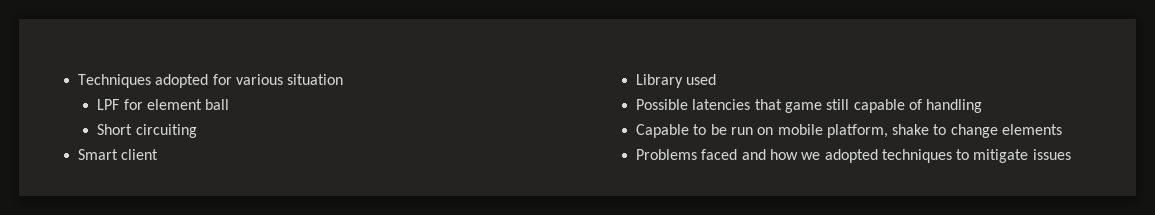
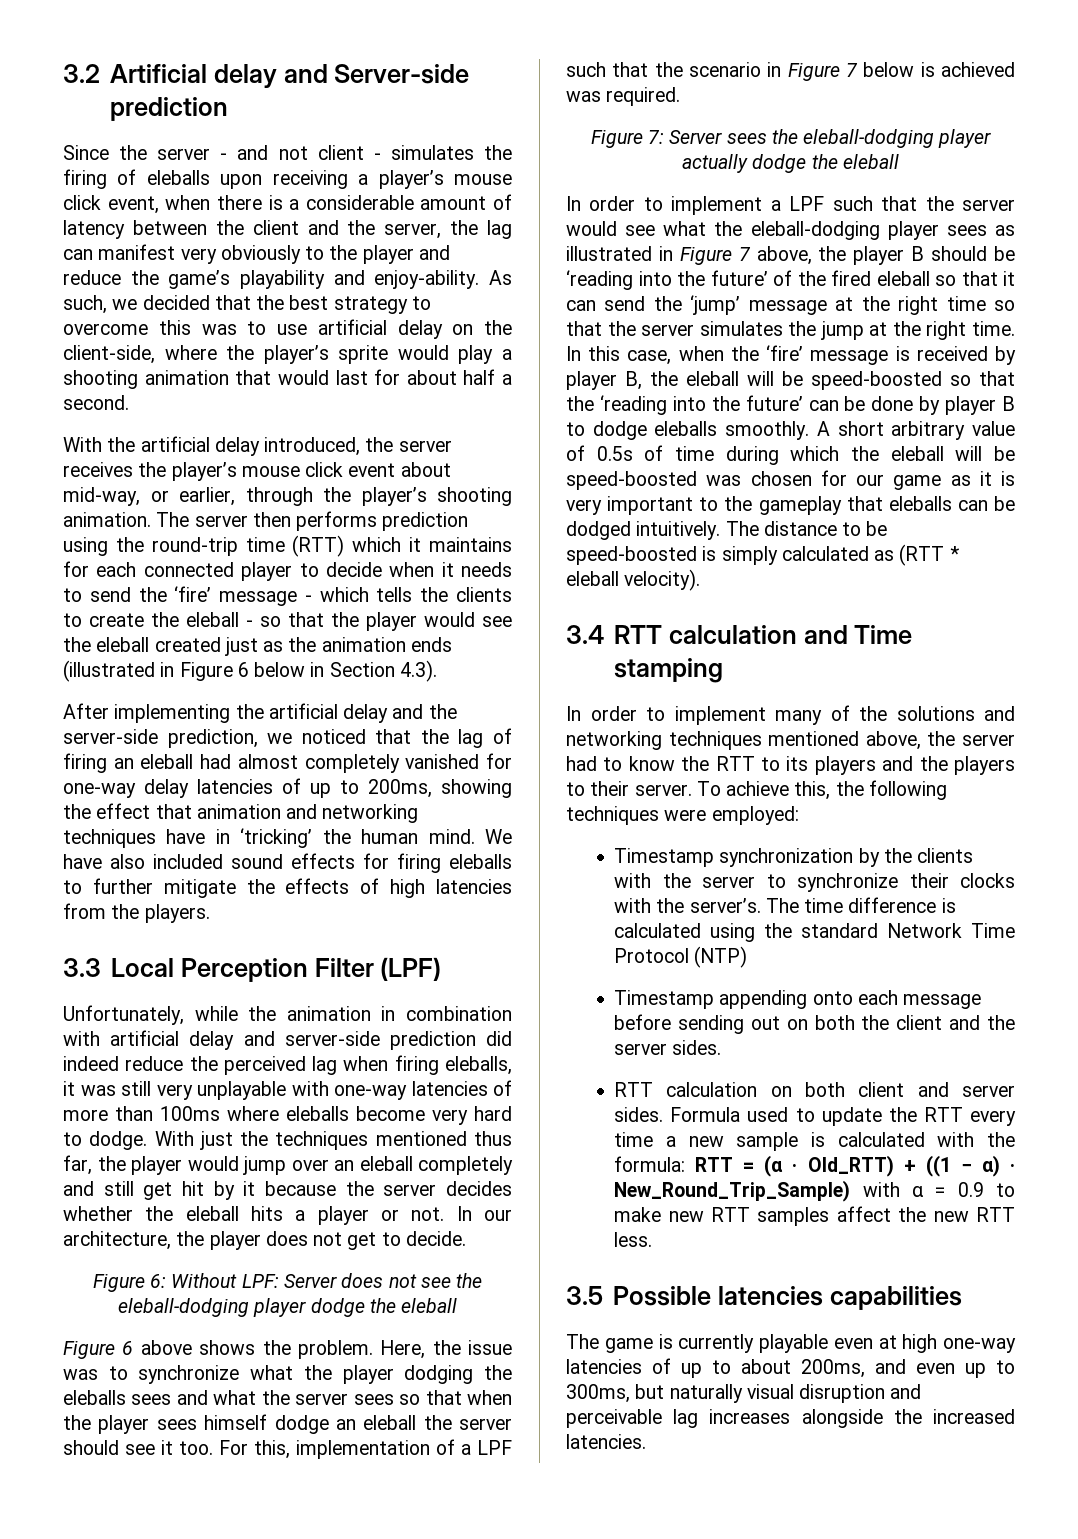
- Techniques adopted for various situation
- LPF for element ball
- Short circuiting
- Smart client
- Library used
- Possible latencies that game still capable of handling
- Capable to be run on mobile platform, shake to change elements
- Problems faced and how we adopted techniques to mitigate issues
+ 3.2 Artificial delay and Server-side prediction
+ Since the server - and not client - simulates the firing of eleballs upon receiving a player’s mouse click event, when there is a considerable amount of latency between the client and the server, the lag can manifest very obviously to the player and reduce the game’s playability and enjoy-ability. As such, we decided that the best strategy to overcome this was to use artificial delay on the client-side, where the player’s sprite would play a shooting animation that would last for about half a second.
+ With the artificial delay introduced, the server receives the player’s mouse click event about mid-way, or earlier, through the player’s shooting animation. The server then performs prediction using the round-trip time (RTT) which it maintains for each connected player to decide when it needs to send the ‘fire’ message - which tells the clients to create the eleball - so that the player would see the eleball created just as the animation ends (illustrated in Figure 6 below in Section 4.3).
+ After implementing the artificial delay and the server-side prediction, we noticed that the lag of firing an eleball had almost completely vanished for one-way delay latencies of up to 200ms, showing the effect that animation and networking techniques have in ‘tricking’ the human mind. We have also included sound effects for firing eleballs to further mitigate the effects of high latencies from the players.
+ 3.3 Local Perception Filter (LPF)
+ Unfortunately, while the animation in combination with artificial delay and server-side prediction did indeed reduce the perceived lag when firing eleballs, it was still very unplayable with one-way latencies of more than 100ms where eleballs become very hard to dodge. With just the techniques mentioned thus far, the player would jump over an eleball completely and still get hit by it because the server decides whether the eleball hits a player or not. In our architecture, the player does not get to decide.
+ Figure 6: Without LPF: Server does not see the eleball-dodging player dodge the eleball
+ Figure 6 above shows the problem. Here, the issue was to synchronize what the player dodging the eleballs sees and what the server sees so that when the player sees himself dodge an eleball the server should see it too. For this, implementation of a LPF such that the scenario in Figure 7 below is achieved was required.
+ Figure 7: Server sees the eleball-dodging player actually dodge the eleball
+ In order to implement a LPF such that the server would see what the eleball-dodging player sees as illustrated in Figure 7 above, the player B should be ‘reading into the future’ of the fired eleball so that it can send the ‘jump’ message at the right time so that the server simulates the jump at the right time. In this case, when the ‘fire’ message is received by player B, the eleball will be speed-boosted so that the ‘reading into the future’ can be done by player B to dodge eleballs smoothly. A short arbitrary value of 0.5s of time during which the eleball will be speed-boosted was chosen for our game as it is very important to the gameplay that eleballs can be dodged intuitively. The distance to be speed-boosted is simply calculated as (RTT * eleball velocity).
+ 3.4 RTT calculation and Time stamping
+ In order to implement many of the solutions and networking techniques mentioned above, the server had to know the RTT to its players and the players to their server. To achieve this, the following techniques were employed:
+ Timestamp synchronization by the clients with the server to synchronize their clocks with the server’s. The time difference is calculated using the standard Network Time Protocol (NTP)
+ Timestamp appending onto each message before sending out on both the client and the server sides.
+ RTT calculation on both client and server sides. Formula used to update the RTT every time a new sample is calculated with the formula: RTT = (α · Old_RTT) + ((1 − α) · New_Round_Trip_Sample) with α = 0.9 to make new RTT samples affect the new RTT less.
+ 3.5 Possible latencies capabilities
+ The game is currently playable even at high one-way latencies of up to about 200ms, and even up to 300ms, but naturally visual disruption and perceivable lag increases alongside the increased latencies.

